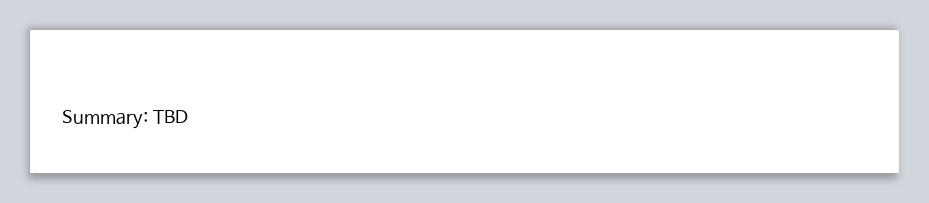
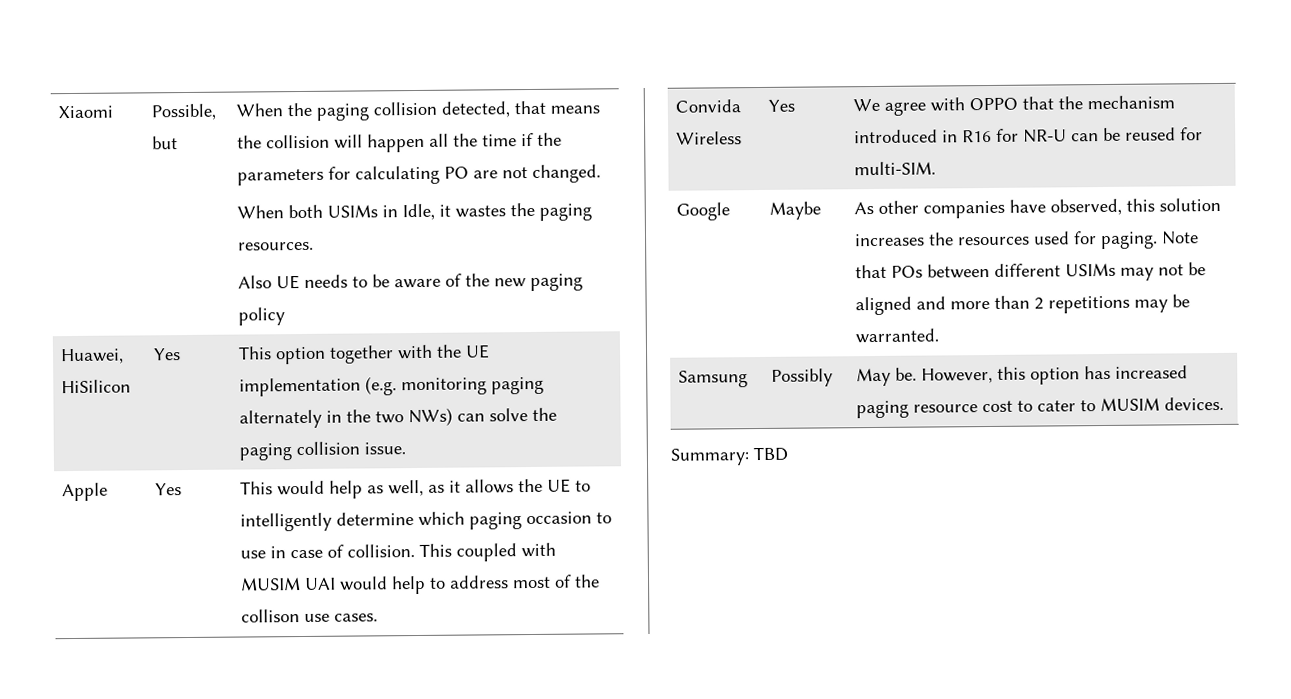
+ Xiaomi | Possible, but | When the paging collision detected, that means the collision will happen all the time if the parameters for calculating PO are not changed.
+ When both USIMs in Idle, it wastes the paging resources.
+ Also UE needs to be aware of the new paging policy
+ Huawei, HiSilicon | Yes | This option together with the UE implementation (e.g. monitoring paging alternately in the two NWs) can solve the paging collision issue.
+ Apple | Yes | This would help as well, as it allows the UE to intelligently determine which paging occasion to use in case of collision. This coupled with MUSIM UAI would help to address most of the collison use cases.
+ Convida Wireless | Yes | We agree with OPPO that the mechanism introduced in R16 for NR-U can be reused for multi-SIM.
+ Google | Maybe | As other companies have observed, this solution increases the resources used for paging. Note that POs between different USIMs may not be aligned and more than 2 repetitions may be warranted.
+ Samsung | Possibly | May be. However, this option has increased paging resource cost to cater to MUSIM devices.

